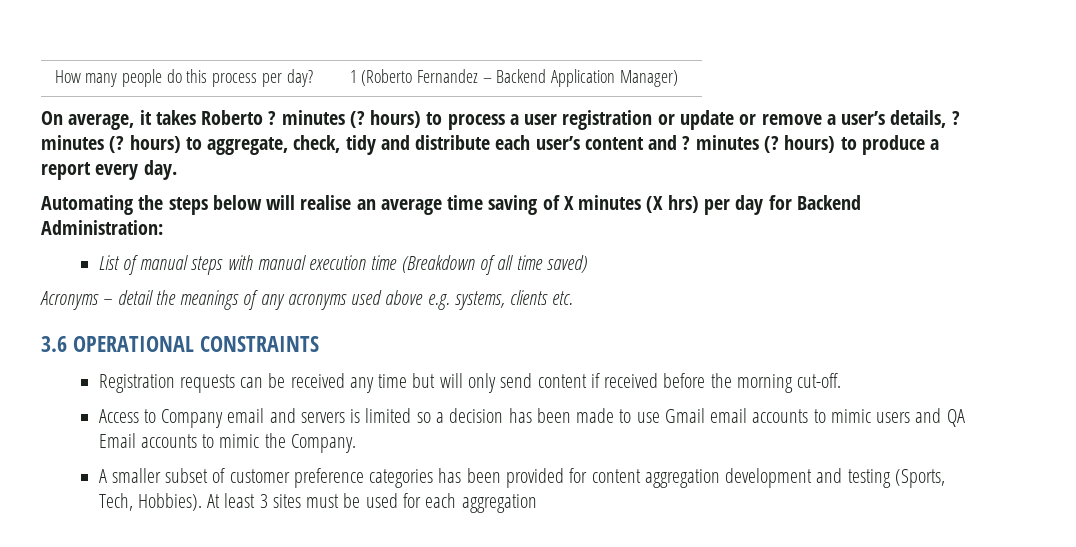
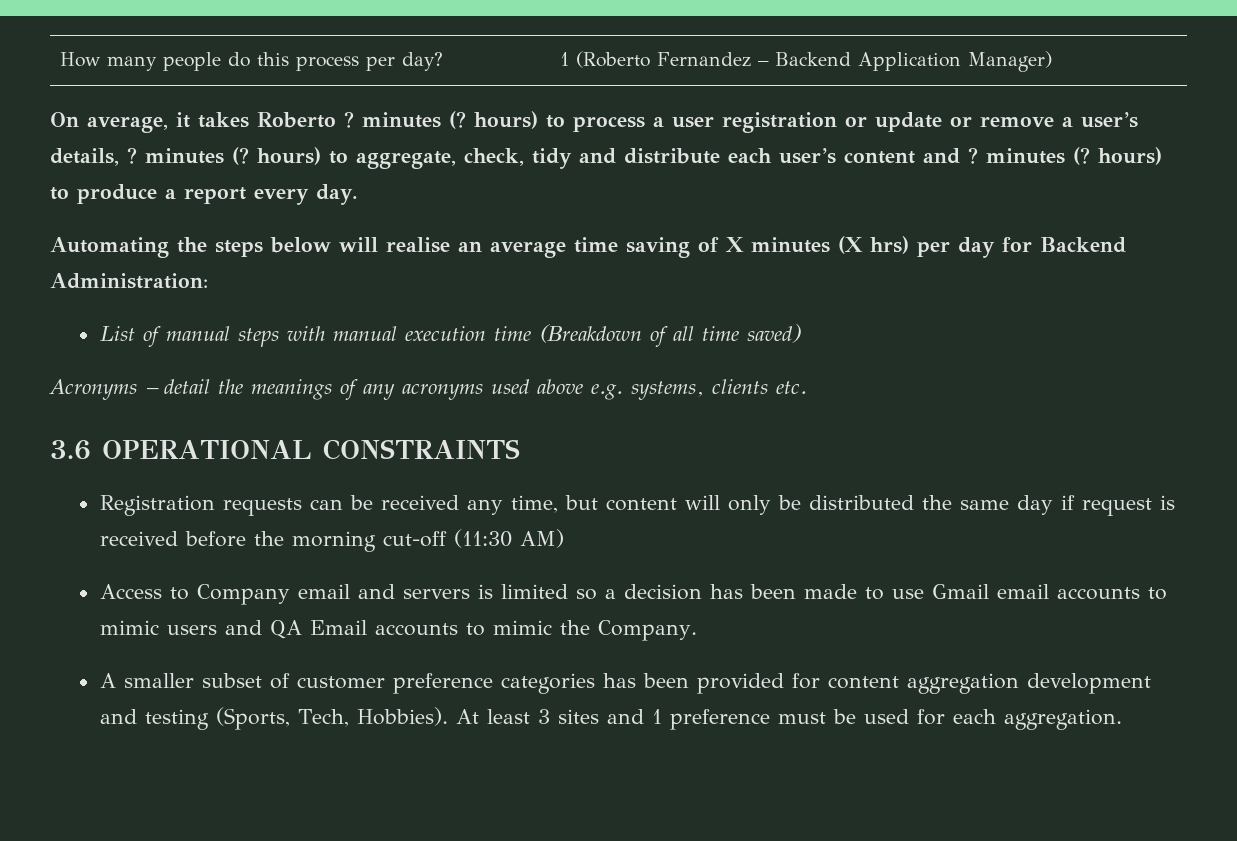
- Registration requests can be received any time but will only send content if received before the morning cut-off.
+ Registration requests can be received any time, but content will only be distributed the same day if request is received before the morning cut-off (11:30 AM)
- At least 3 sites must be used for each aggregation
+ At least 3 sites and 1 preference must be used for each aggregation.

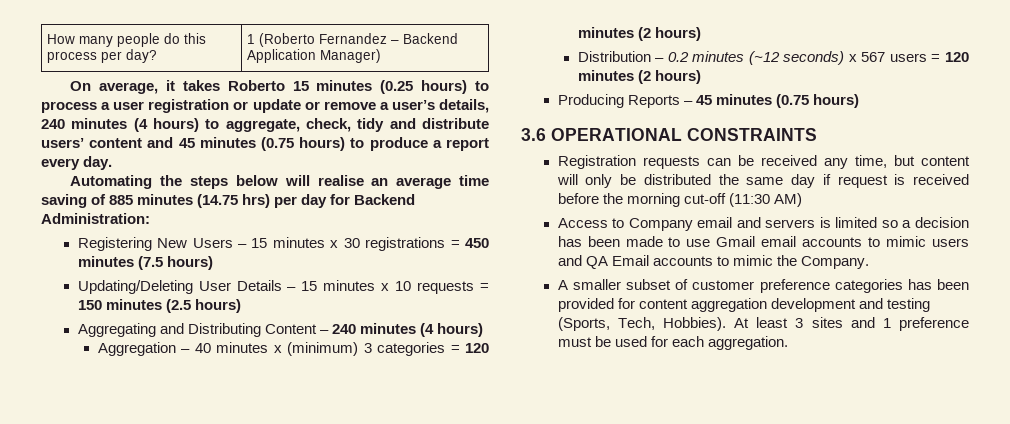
- On average, it takes Roberto ? minutes (? hours) to process a user registration or update or remove a user’s details, ? minutes (? hours) to aggregate, check, tidy and distribute each user’s content and ? minutes (? hours) to produce a report every day.
+ On average, it takes Roberto 15 minutes (0.25 hours) to process a user registration or update or remove a user’s details, 240 minutes (4 hours) to aggregate, check, tidy and distribute users’ content and 45 minutes (0.75 hours) to produce a report every day.
- Automating the steps below will realise an average time saving of X minutes (X hrs) per day for Backend Administration:
+ Automating the steps below will realise an average time saving of 885 minutes (14.75 hrs) per day for Backend Administration:
- List of manual steps with manual execution time (Breakdown of all time saved)
- Acronyms – detail the meanings of any acronyms used above e.g. systems, clients etc.
+ Registering New Users – 15 minutes x 30 registrations = 450 minutes (7.5 hours)
+ Updating/Deleting User Details – 15 minutes x 10 requests = 150 minutes (2.5 hours)
+ Aggregating and Distributing Content – 240 minutes (4 hours)
+ Aggregation – 40 minutes x (minimum) 3 categories = 120 minutes (2 hours)
+ Distribution – 0.2 minutes (~12 seconds) x 567 users = 120 minutes (2 hours)
+ Producing Reports – 45 minutes (0.75 hours)

